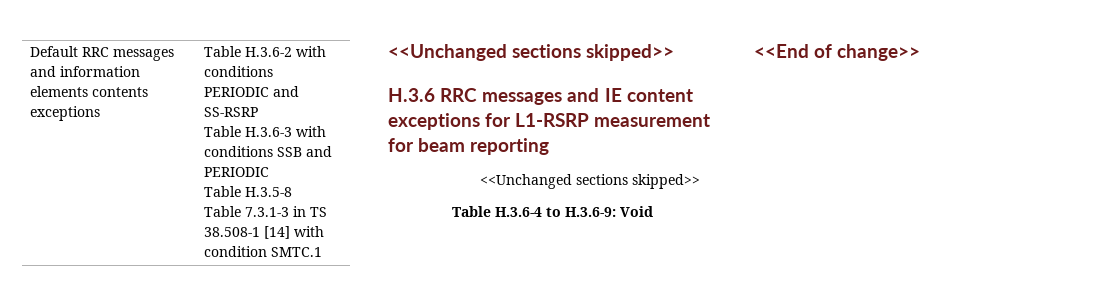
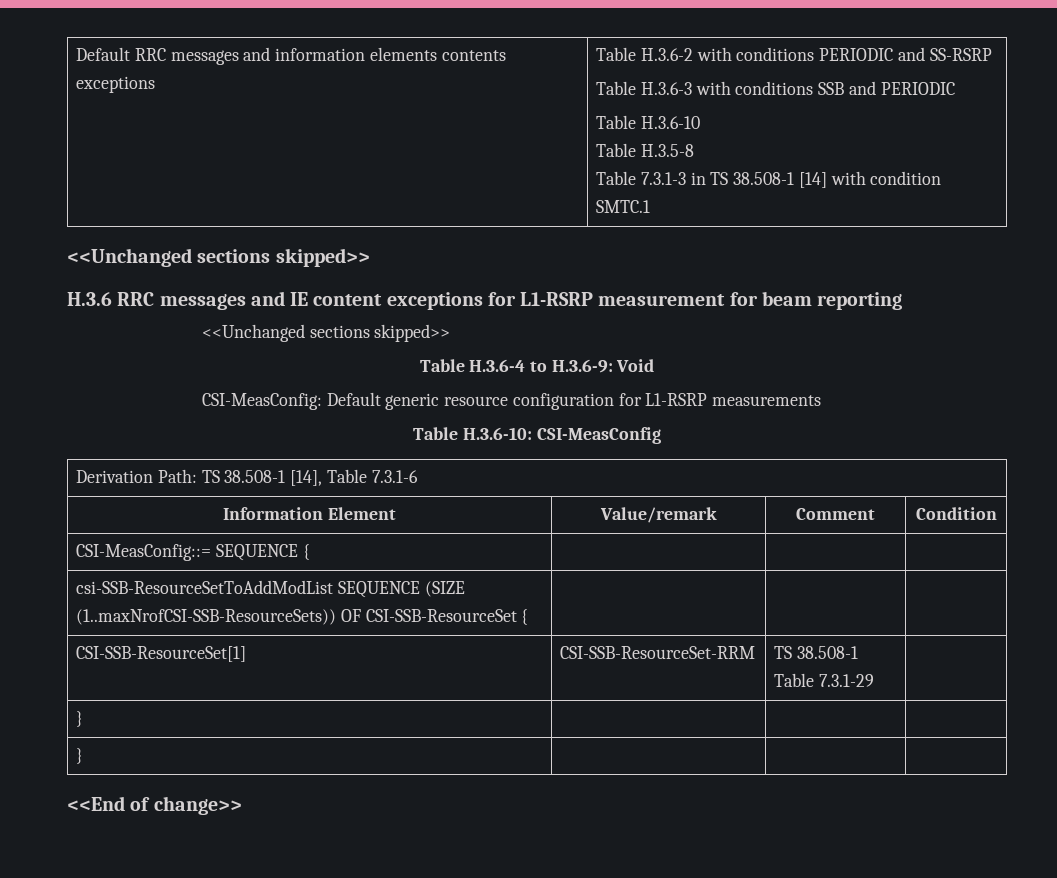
  Default RRC messages and information elements contents exceptions | Table H.3.6-2 with conditions PERIODIC and SS-RSRP
  Table H.3.6-3 with conditions SSB and PERIODIC
+ Table H.3.6-10
+ CSI-MeasConfig: Default generic resource configuration for L1-RSRP measurements
+ Table H.3.6-10: CSI-MeasConfig
+ Derivation Path: TS 38.508-1 [14], Table 7.3.1-6
+ Information Element | Value/remark | Comment | Condition
+ CSI-MeasConfig::= SEQUENCE { | | |
+ csi-SSB-ResourceSetToAddModList SEQUENCE (SIZE (1..maxNrofCSI-SSB-ResourceSets)) OF CSI-SSB-ResourceSet { | | |
+ CSI-SSB-ResourceSet[1] | CSI-SSB-ResourceSet-RRM | TS 38.508-1 Table 7.3.1-29 |
+ } | | |
+ } | | |

